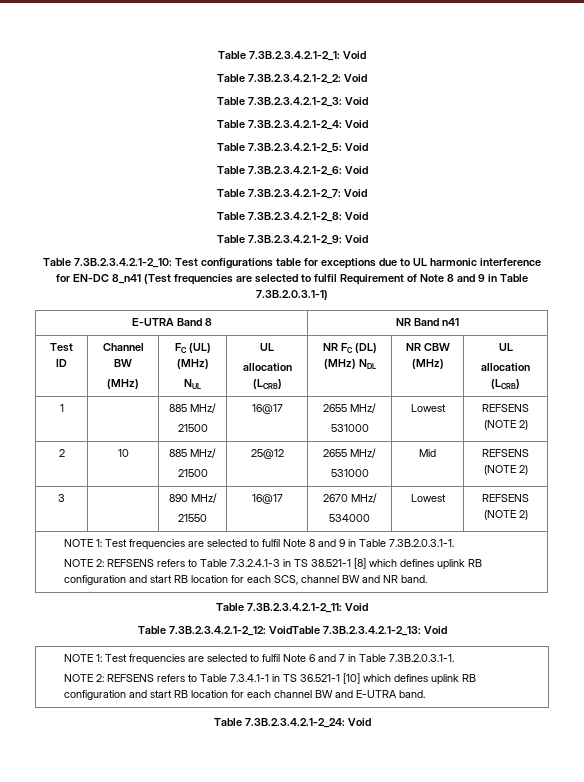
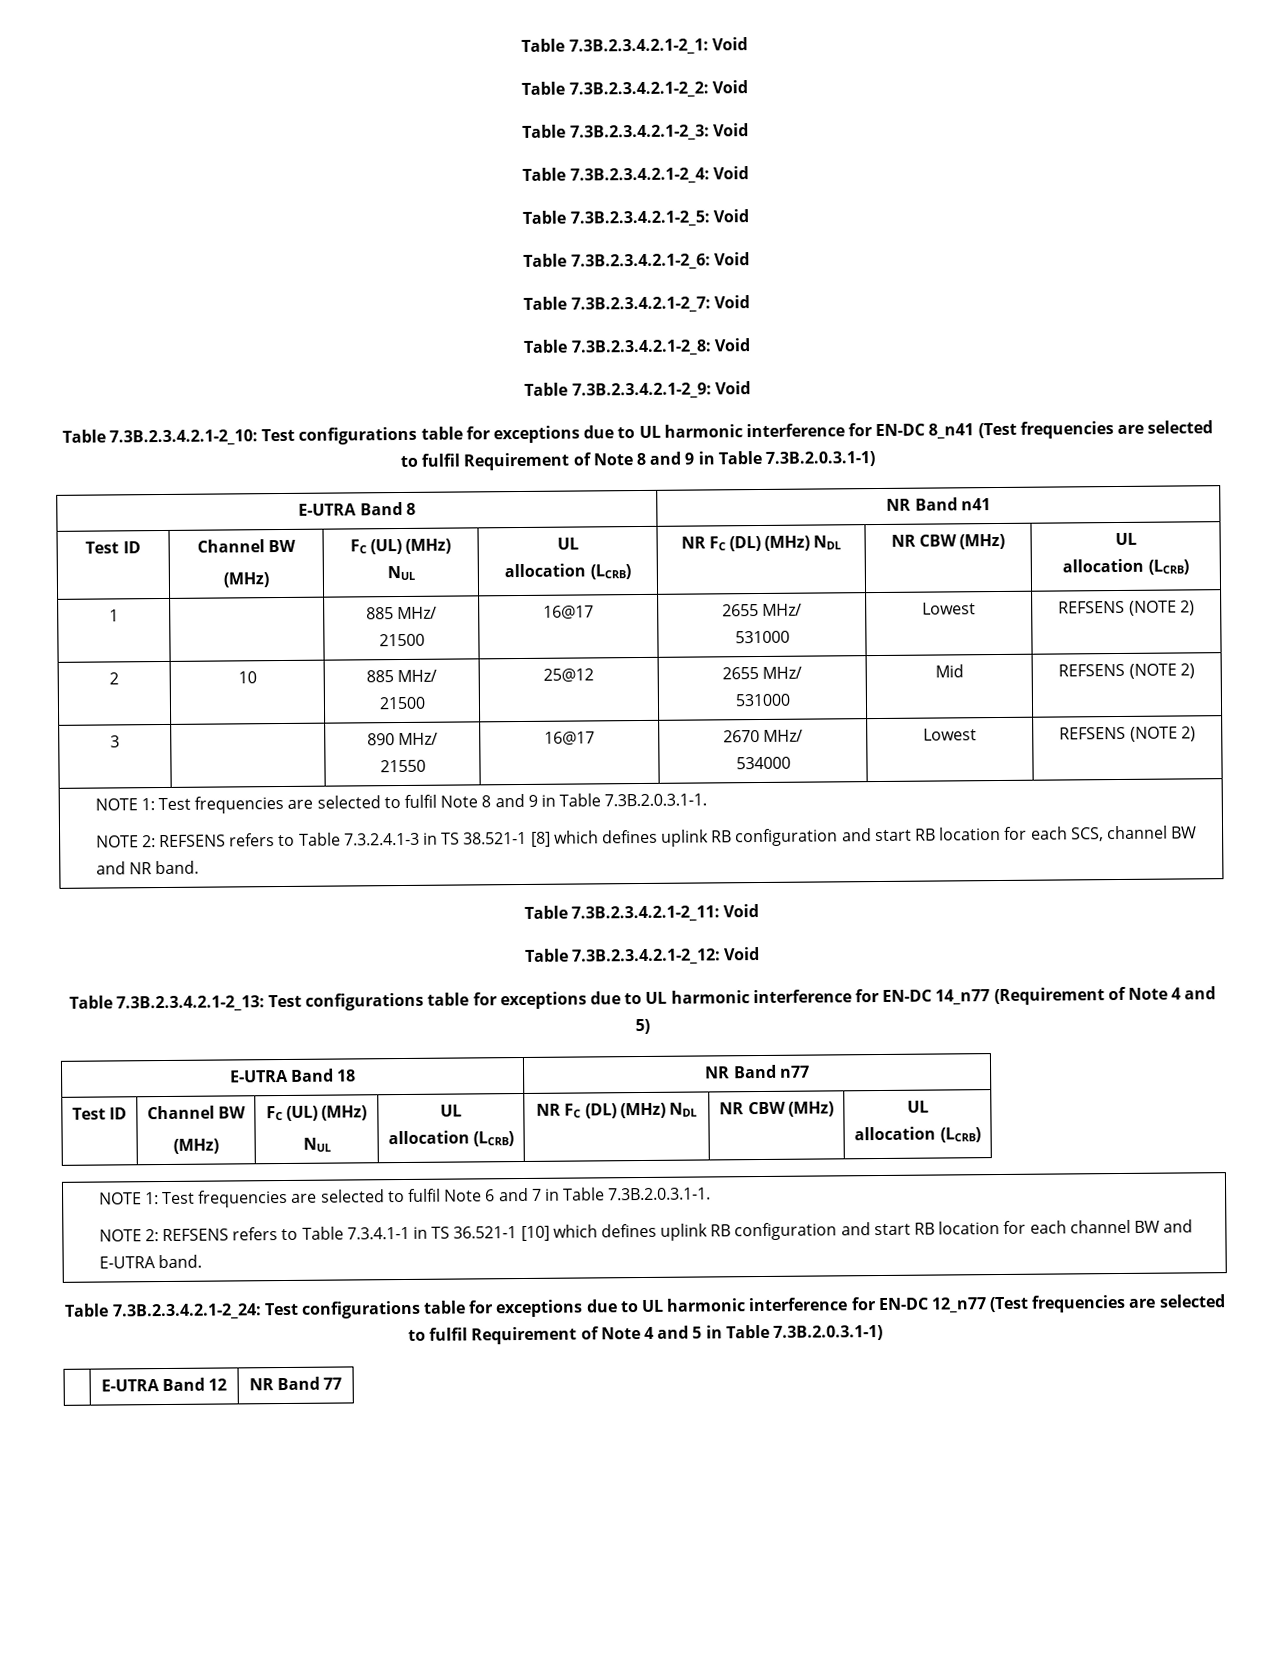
- Table 7.3B.2.3.4.2.1-2_12: VoidTable 7.3B.2.3.4.2.1-2_13: Void
+ Table 7.3B.2.3.4.2.1-2_12: Void
+ Table 7.3B.2.3.4.2.1-2_13: Test configurations table for exceptions due to UL harmonic interference for EN-DC 14_n77 (Requirement of Note 4 and 5)
+ E-UTRA Band 18 | NR Band n77
+ Test ID | Channel BW
+ (MHz) | FC (UL) (MHz)
+ NUL | UL
+ allocation (LCRB) | NR FC (DL) (MHz) NDL | NR CBW (MHz) | UL
+ allocation (LCRB)
- Table 7.3B.2.3.4.2.1-2_24: Void
+ Table 7.3B.2.3.4.2.1-2_24: Test configurations table for exceptions due to UL harmonic interference for EN-DC 12_n77 (Test frequencies are selected to fulfil Requirement of Note 4 and 5 in Table 7.3B.2.0.3.1-1)
+ | E-UTRA Band 12 | NR Band 77

